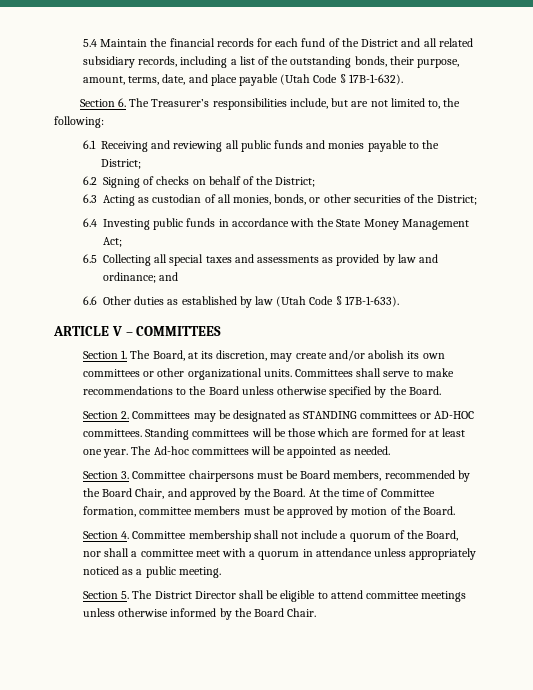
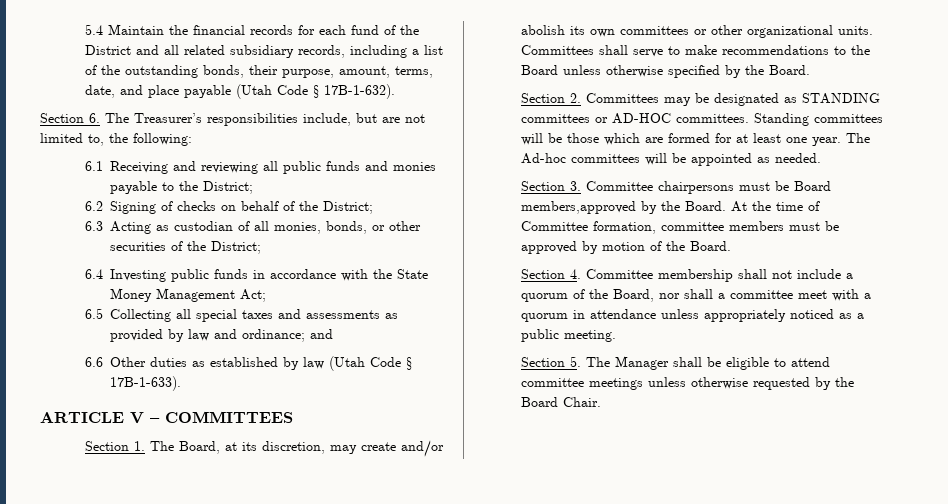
- Section 3. Committee chairpersons must be Board members, recommended by the Board Chair, and approved by the Board.
+ Section 3. Committee chairpersons must be Board members,approved by the Board.
- Section 5. The District Director shall be eligible to attend committee meetings unless otherwise informed by the Board Chair.
+ Section 5. The Manager shall be eligible to attend committee meetings unless otherwise requested by the Board Chair.

